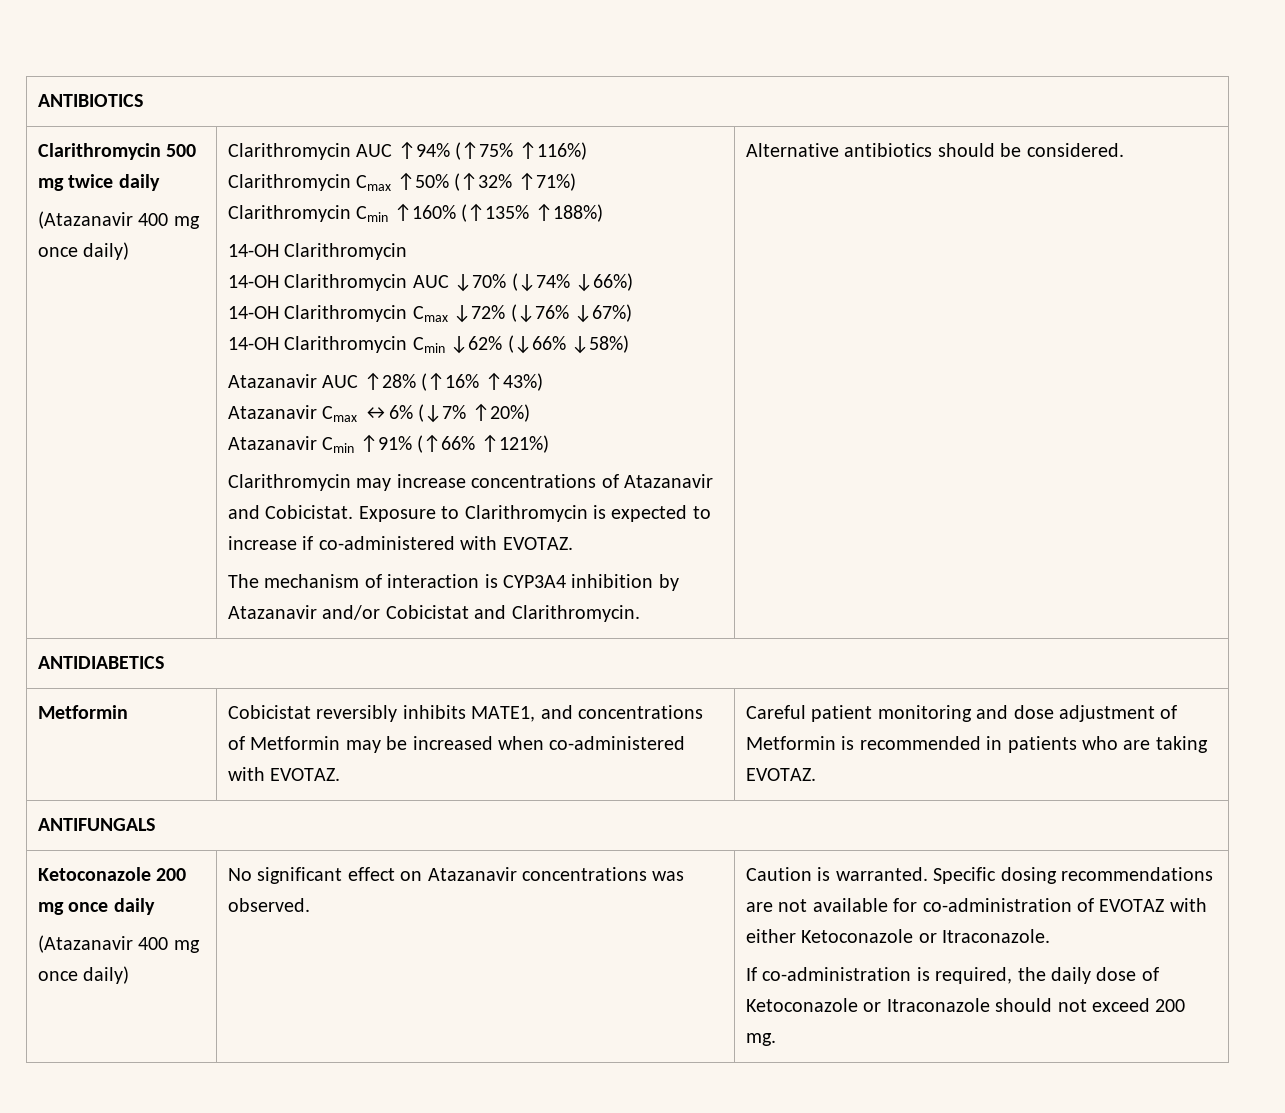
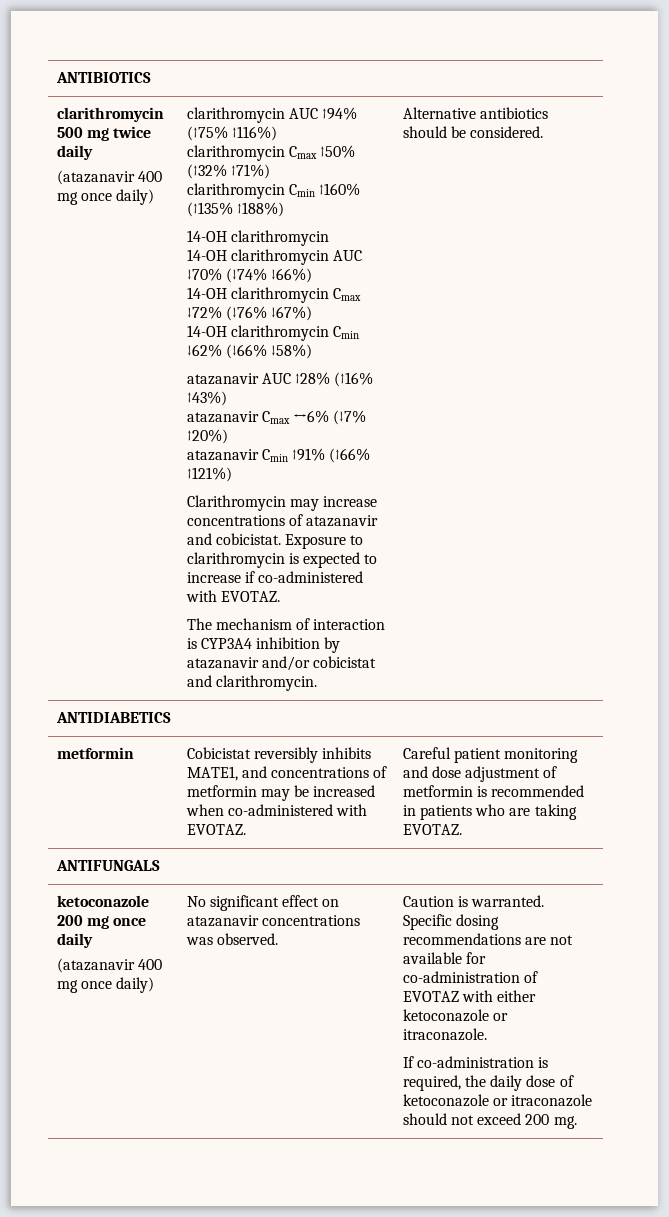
- Clarithromycin 500 mg twice daily
+ clarithromycin 500 mg twice daily
- (Atazanavir 400 mg once daily) | Clarithromycin AUC ↑94% (↑75% ↑116%)
+ (atazanavir 400 mg once daily) | clarithromycin AUC ↑94% (↑75% ↑116%)
- Clarithromycin Cmax ↑50% (↑32% ↑71%)
+ clarithromycin Cmax ↑50% (↑32% ↑71%)
- Clarithromycin Cmin ↑160% (↑135% ↑188%)
- 14-OH Clarithromycin
- 14-OH Clarithromycin AUC ↓70% (↓74% ↓66%)
+ clarithromycin Cmin ↑160% (↑135% ↑188%)
+ 14-OH clarithromycin
+ 14-OH clarithromycin AUC ↓70% (↓74% ↓66%)
- 14-OH Clarithromycin Cmax ↓72% (↓76% ↓67%)
+ 14-OH clarithromycin Cmax ↓72% (↓76% ↓67%)
- 14-OH Clarithromycin Cmin ↓62% (↓66% ↓58%)
+ 14-OH clarithromycin Cmin ↓62% (↓66% ↓58%)
- Atazanavir AUC ↑28% (↑16% ↑43%)
+ atazanavir AUC ↑28% (↑16% ↑43%)
- Atazanavir Cmax ↔6% (↓7% ↑20%)
+ atazanavir Cmax ↔6% (↓7% ↑20%)
- Atazanavir Cmin ↑91% (↑66% ↑121%)
+ atazanavir Cmin ↑91% (↑66% ↑121%)
- Clarithromycin may increase concentrations of Atazanavir and Cobicistat.
+ Clarithromycin may increase concentrations of atazanavir and cobicistat.
- Exposure to Clarithromycin is expected to increase if co-administered with EVOTAZ.
+ Exposure to clarithromycin is expected to increase if co-administered with EVOTAZ.
- The mechanism of interaction is CYP3A4 inhibition by Atazanavir and/or Cobicistat and Clarithromycin.
+ The mechanism of interaction is CYP3A4 inhibition by atazanavir and/or cobicistat and clarithromycin.
- Metformin | Cobicistat reversibly inhibits MATE1, and concentrations of Metformin may be increased when co-administered with EVOTAZ. | Careful patient monitoring and dose adjustment of Metformin is recommended in patients who are taking EVOTAZ.
+ metformin | Cobicistat reversibly inhibits MATE1, and concentrations of metformin may be increased when co-administered with EVOTAZ. | Careful patient monitoring and dose adjustment of metformin is recommended in patients who are taking EVOTAZ.
- Ketoconazole 200 mg once daily
- (Atazanavir 400 mg once daily)
+ ketoconazole 200 mg once daily
+ (atazanavir 400 mg once daily)
- No significant effect on Atazanavir concentrations was observed.
+ No significant effect on atazanavir concentrations was observed.
- Specific dosing recommendations are not available for co-administration of EVOTAZ with either Ketoconazole or Itraconazole.
+ Specific dosing recommendations are not available for co-administration of EVOTAZ with either ketoconazole or itraconazole.
- If co-administration is required, the daily dose of Ketoconazole or Itraconazole should not exceed 200 mg.
+ If co-administration is required, the daily dose of ketoconazole or itraconazole should not exceed 200 mg.

